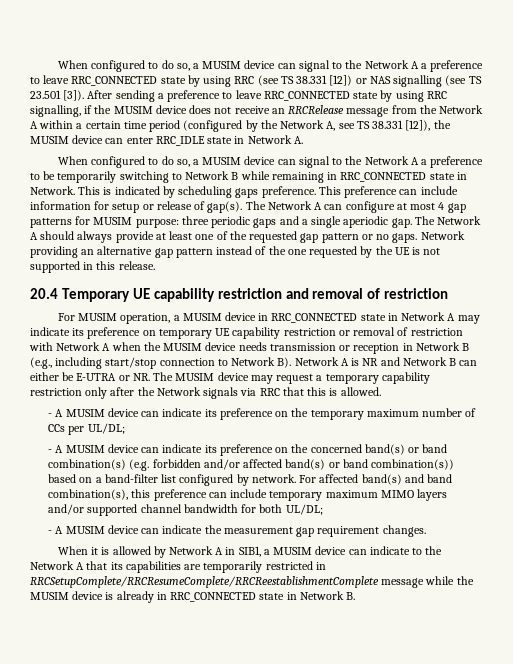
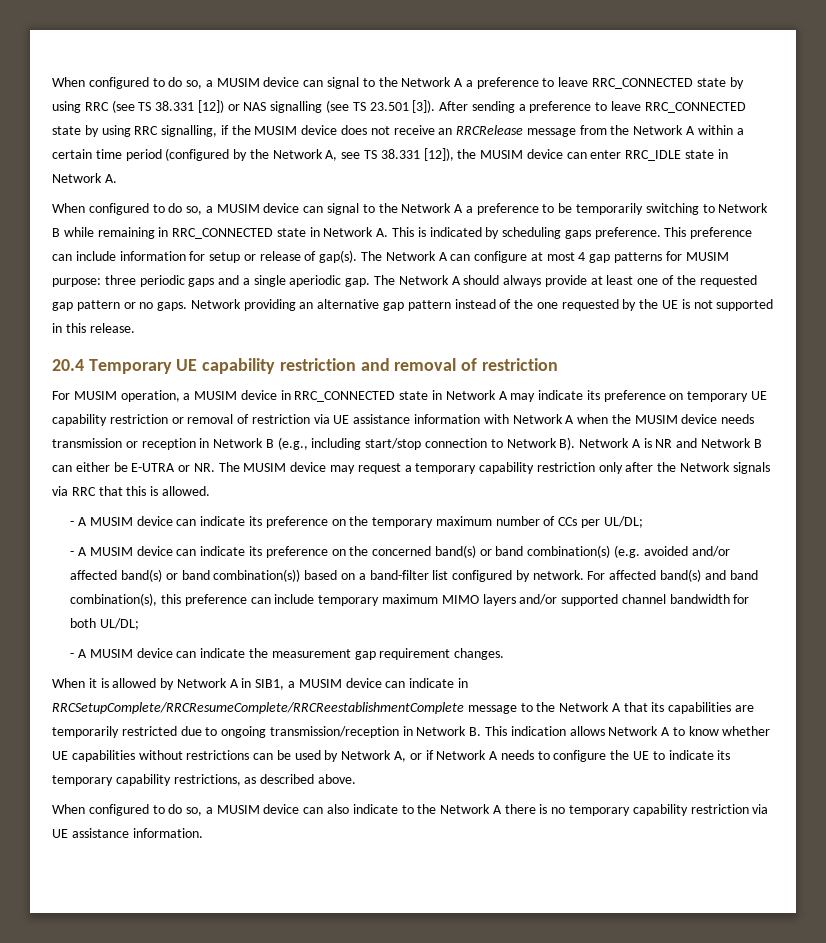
- When configured to do so, a MUSIM device can signal to the Network A a preference to be temporarily switching to Network B while remaining in RRC_CONNECTED state in Network. This is indicated by scheduling gaps preference.
+ When configured to do so, a MUSIM device can signal to the Network A a preference to be temporarily switching to Network B while remaining in RRC_CONNECTED state in Network A. This is indicated by scheduling gaps preference.
- For MUSIM operation, a MUSIM device in RRC_CONNECTED state in Network A may indicate its preference on temporary UE capability restriction or removal of restriction with Network A when the MUSIM device needs transmission or reception in Network B (e.g., including start/stop connection to Network B). Network A is NR and Network B can either be E-UTRA or NR. The MUSIM device may request a temporary capability restriction only after the Network signals via RRC that this is allowed.
+ For MUSIM operation, a MUSIM device in RRC_CONNECTED state in Network A may indicate its preference on temporary UE capability restriction or removal of restriction via UE assistance information with Network A when the MUSIM device needs transmission or reception in Network B (e.g., including start/stop connection to Network B). Network A is NR and Network B can either be E-UTRA or NR. The MUSIM device may request a temporary capability restriction only after the Network signals via RRC that this is allowed.
- - A MUSIM device can indicate its preference on the concerned band(s) or band combination(s) (e.g. forbidden and/or affected band(s) or band combination(s)) based on a band-filter list configured by network.
+ - A MUSIM device can indicate its preference on the concerned band(s) or band combination(s) (e.g. avoided and/or affected band(s) or band combination(s)) based on a band-filter list configured by network.
- When it is allowed by Network A in SIB1, a MUSIM device can indicate to the Network A that its capabilities are temporarily restricted in RRCSetupComplete/RRCResumeComplete/RRCReestablishmentComplete message while the MUSIM device is already in RRC_CONNECTED state in Network B.
+ When it is allowed by Network A in SIB1, a MUSIM device can indicate in RRCSetupComplete/RRCResumeComplete/RRCReestablishmentComplete message to the Network A that its capabilities are temporarily restricted due to ongoing transmission/reception in Network B. This indication allows Network A to know whether UE capabilities without restrictions can be used by Network A, or if Network A needs to configure the UE to indicate its temporary capability restrictions, as described above.
+ When configured to do so, a MUSIM device can also indicate to the Network A there is no temporary capability restriction via UE assistance information.

